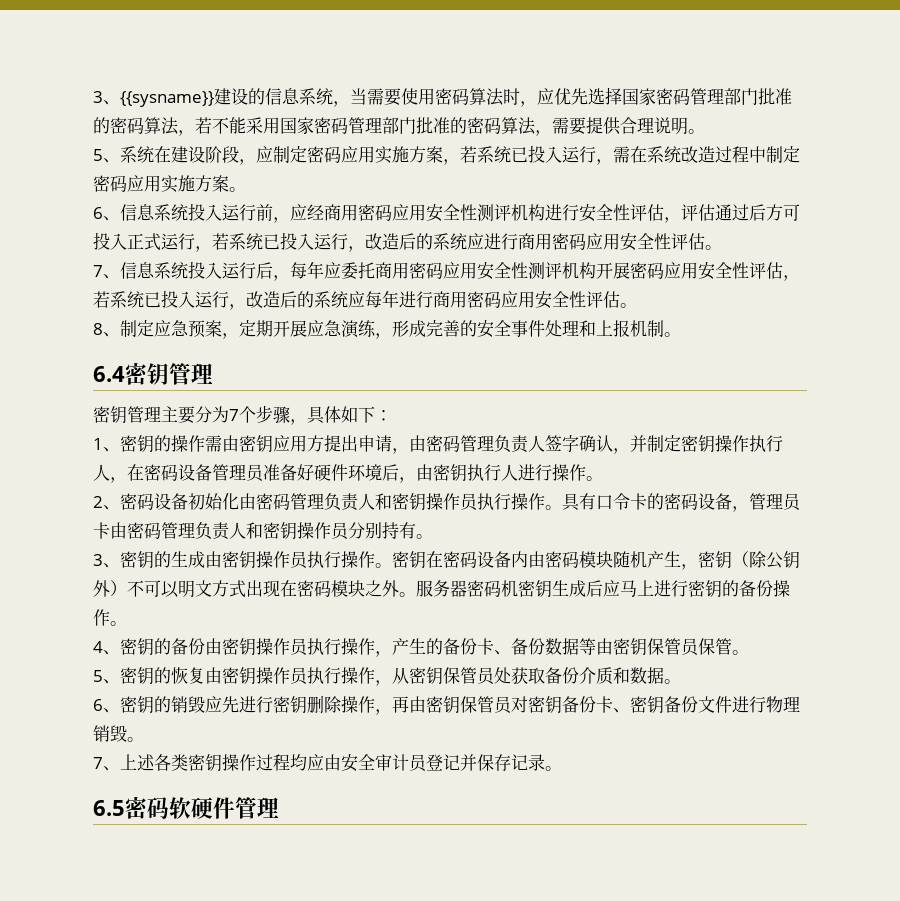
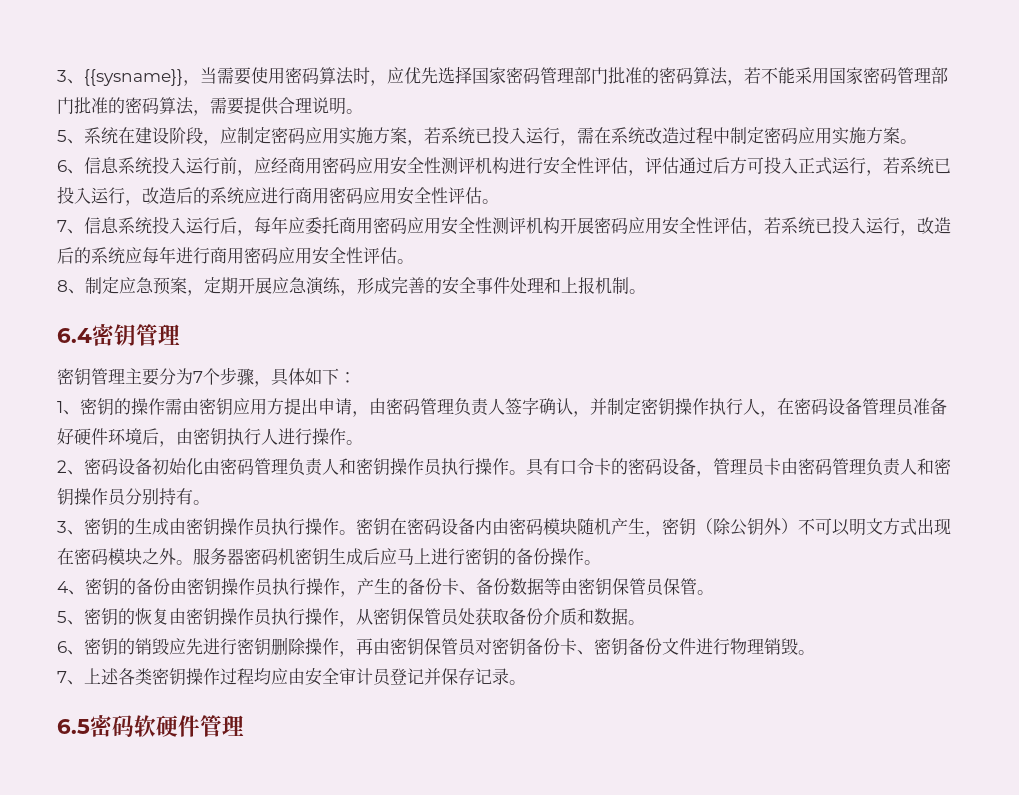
- 3、{{sysname}}建设的信息系统，当需要使用密码算法时，应优先选择国家密码管理部门批准的密码算法，若不能采用国家密码管理部门批准的密码算法，需要提供合理说明。
+ 3、{{sysname}}，当需要使用密码算法时，应优先选择国家密码管理部门批准的密码算法，若不能采用国家密码管理部门批准的密码算法，需要提供合理说明。

